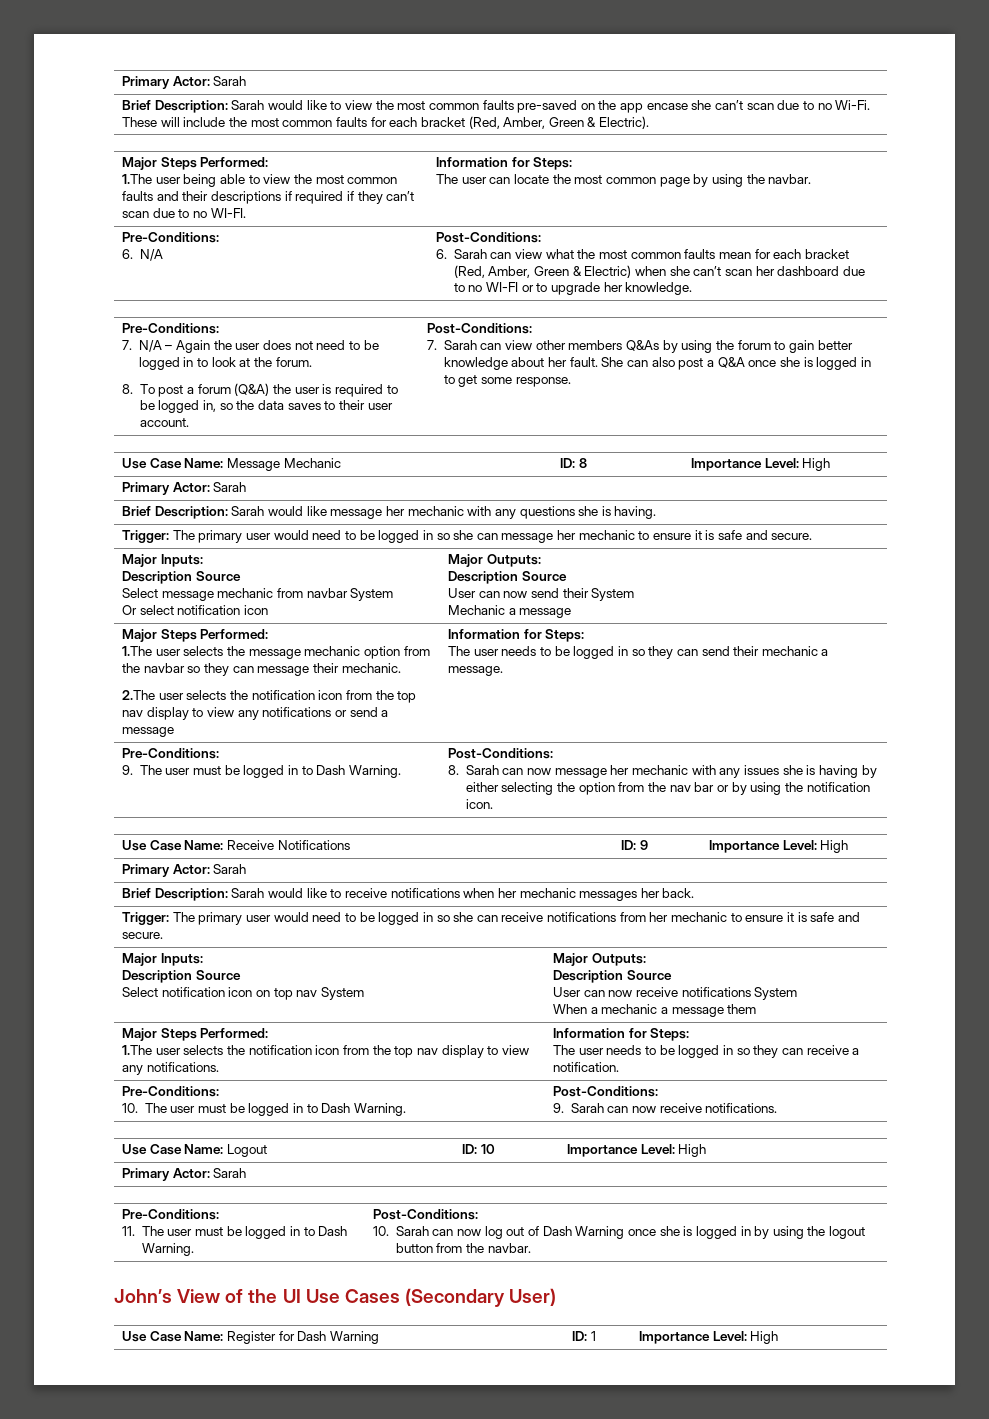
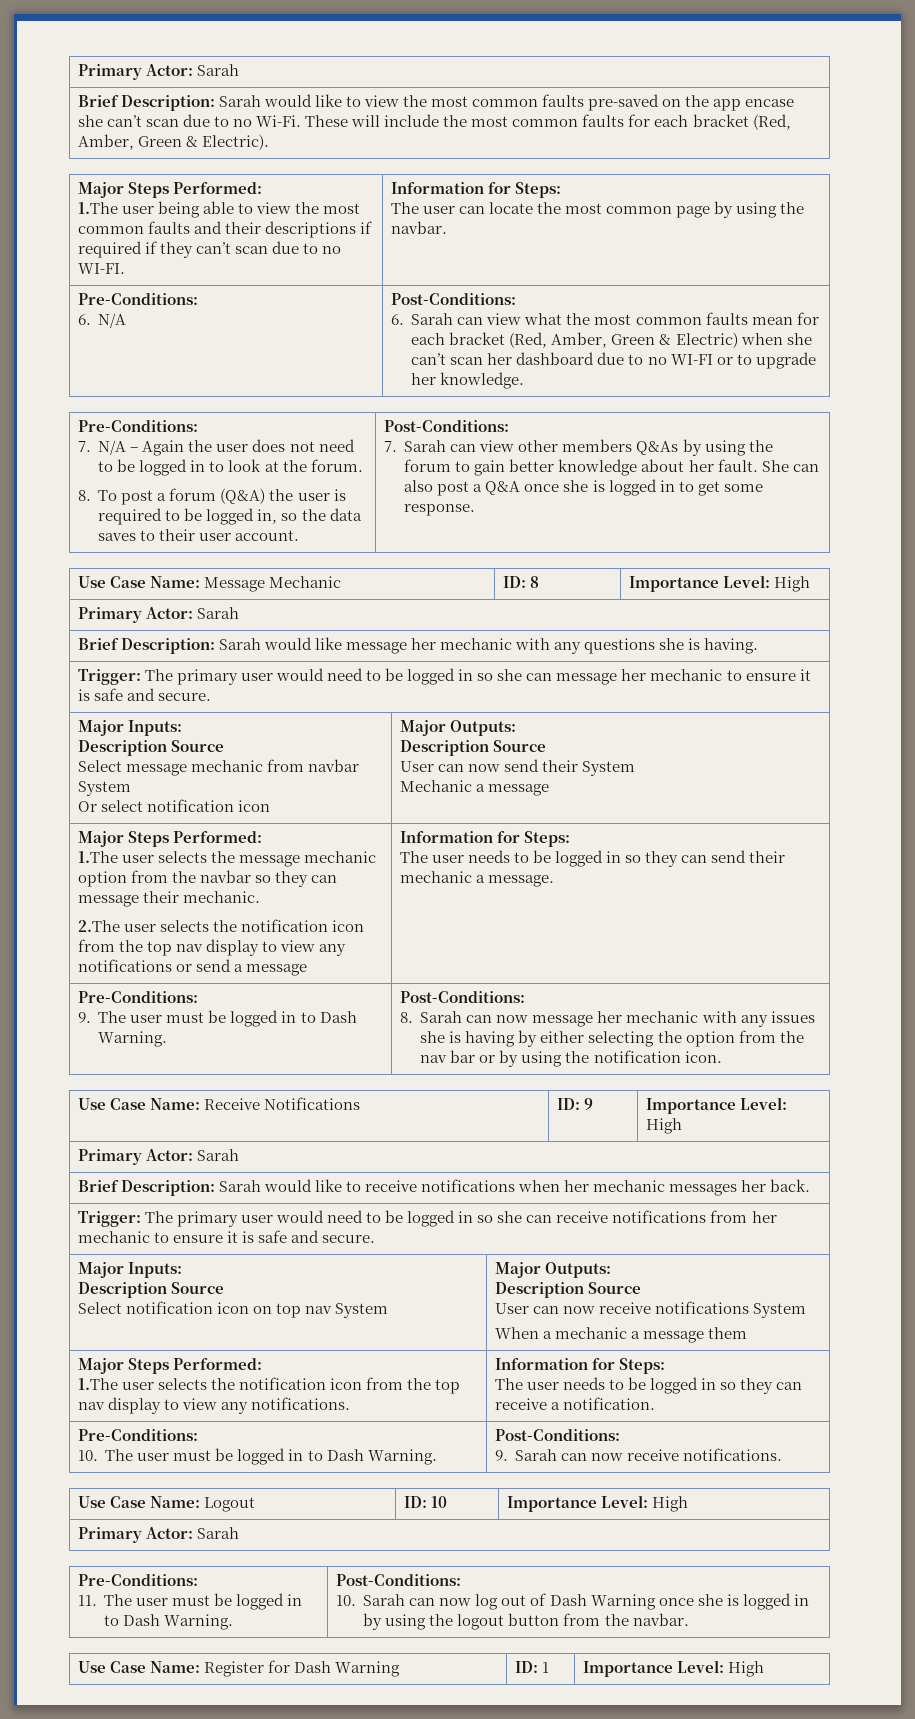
- John’s View of the UI Use Cases (Secondary User)

